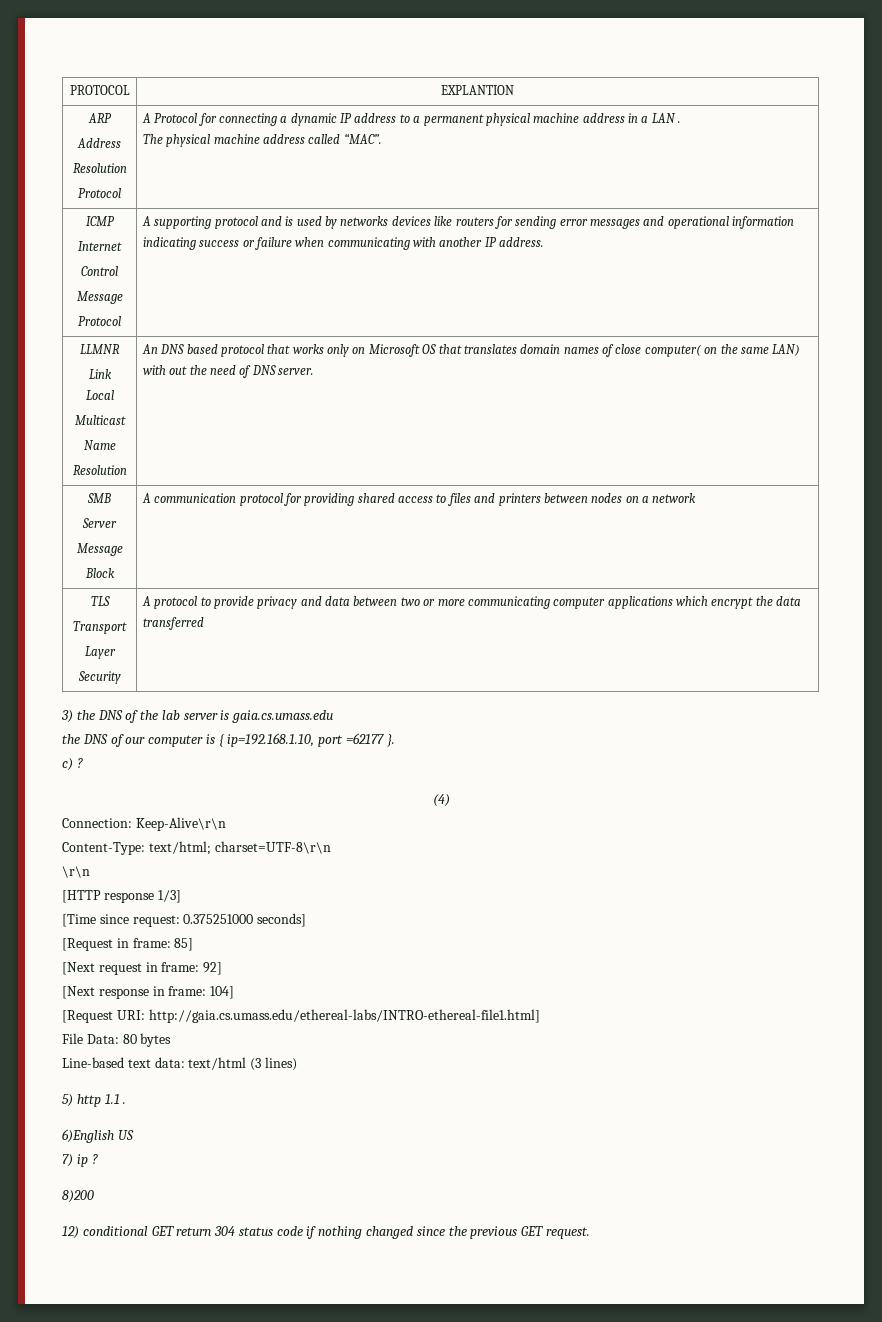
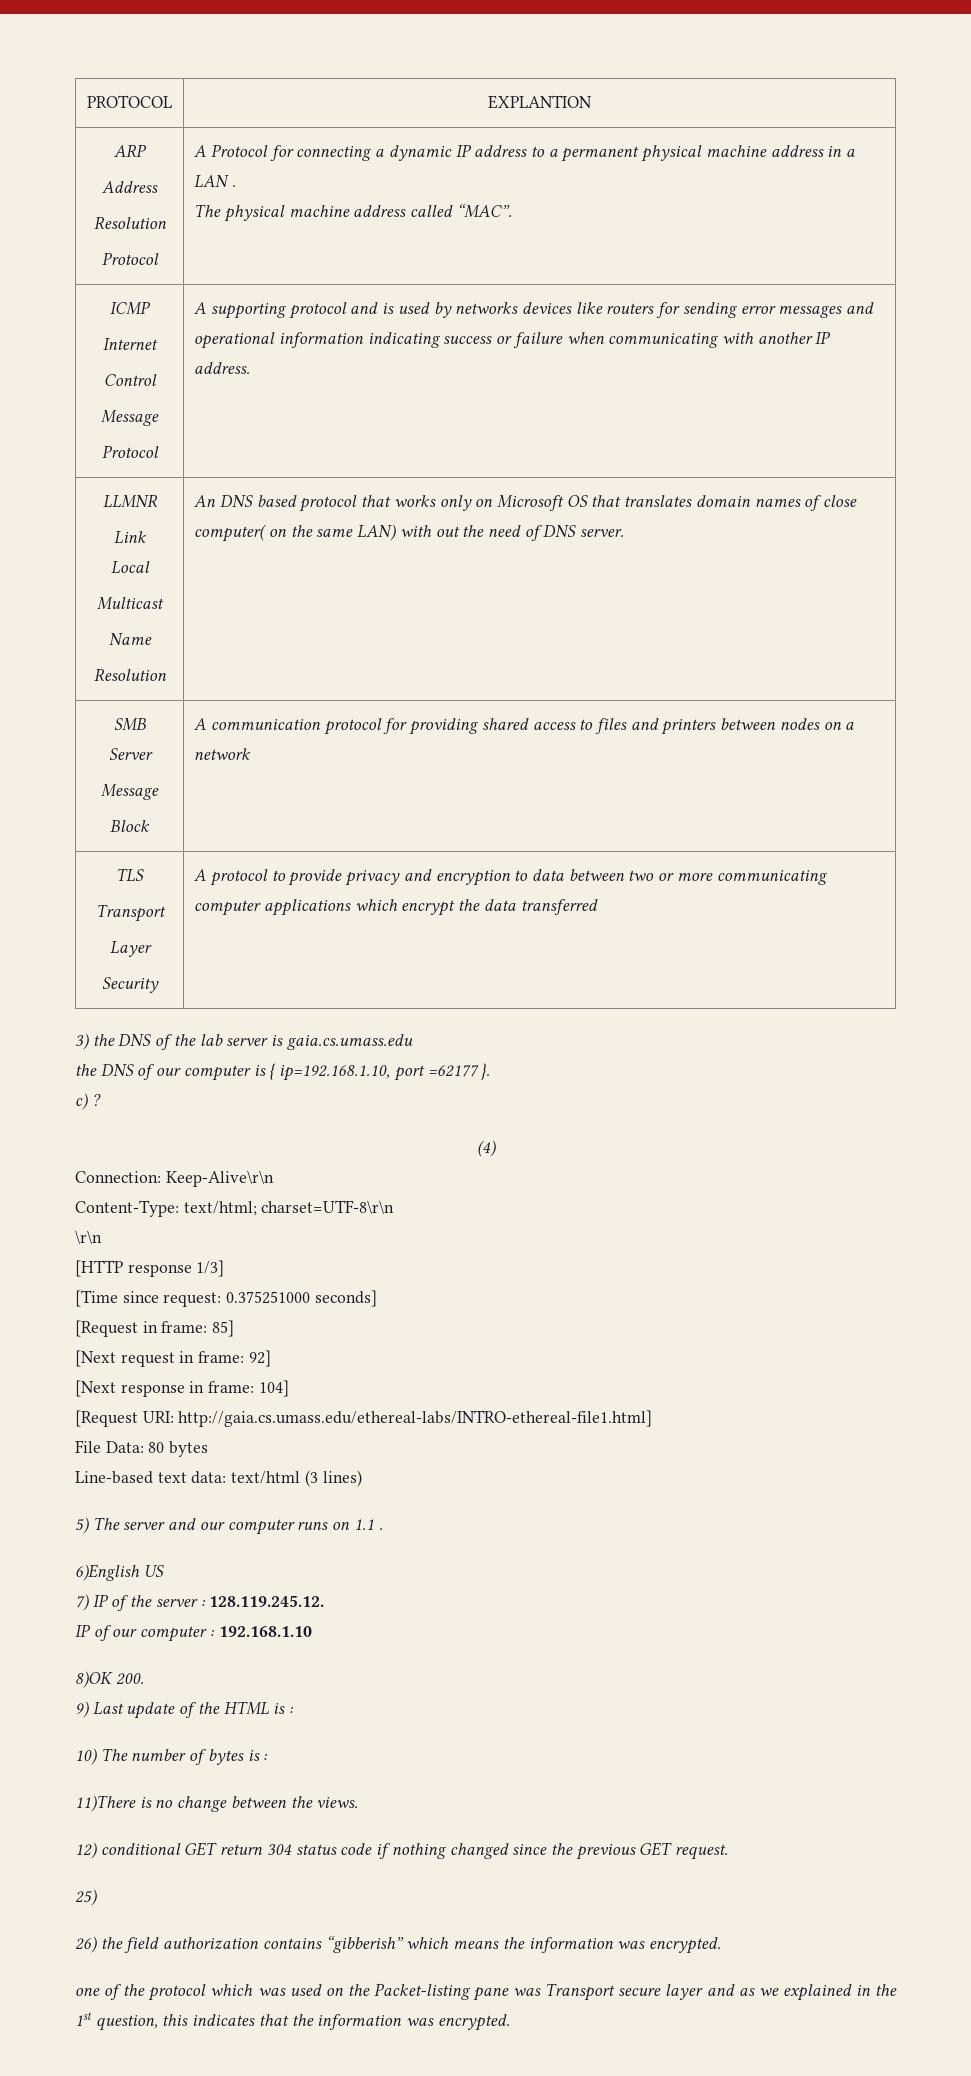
  TLS
  Transport
  Layer
- Security | A protocol to provide privacy and data between two or more communicating computer applications which encrypt the data transferred
+ Security | A protocol to provide privacy and encryption to data between two or more communicating computer applications which encrypt the data transferred
- 5) http 1.1 .
+ 5) The server and our computer runs on 1.1 .
- 7) ip ?
- 8)200
+ 7) IP of the server : 128.119.245.12.
+ IP of our computer : 192.168.1.10
+ 8)OK 200.
+ 9) Last update of the HTML is :
+ 10) The number of bytes is :
+ 11)There is no change between the views.
+ 25)
+ 26) the field authorization contains “gibberish” which means the information was encrypted.
+ one of the protocol which was used on the Packet-listing pane was Transport secure layer and as we explained in the 1st question, this indicates that the information was encrypted.

